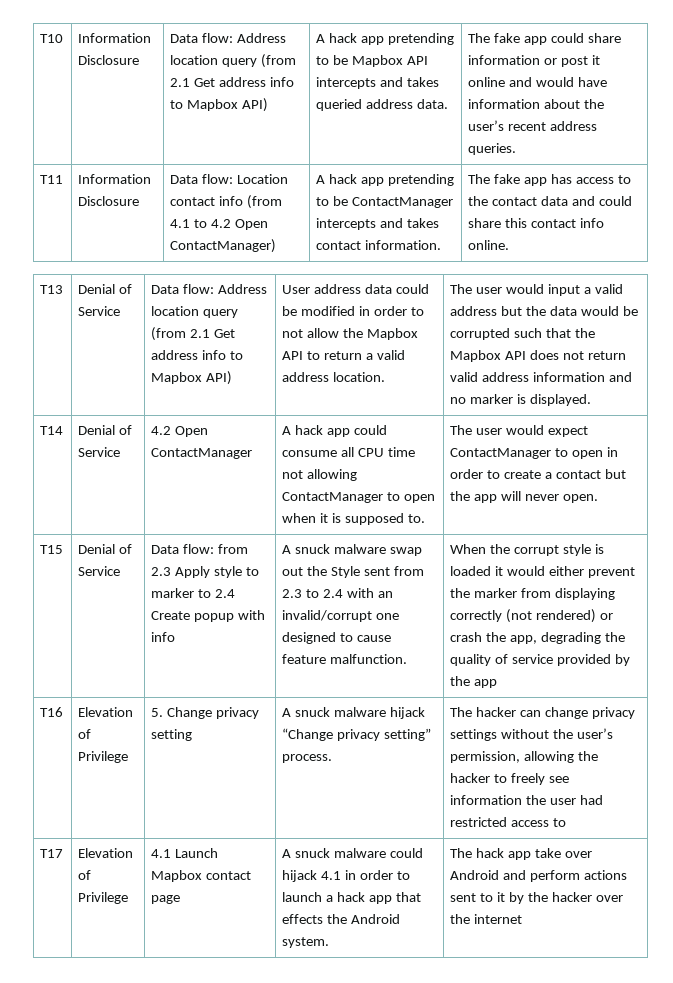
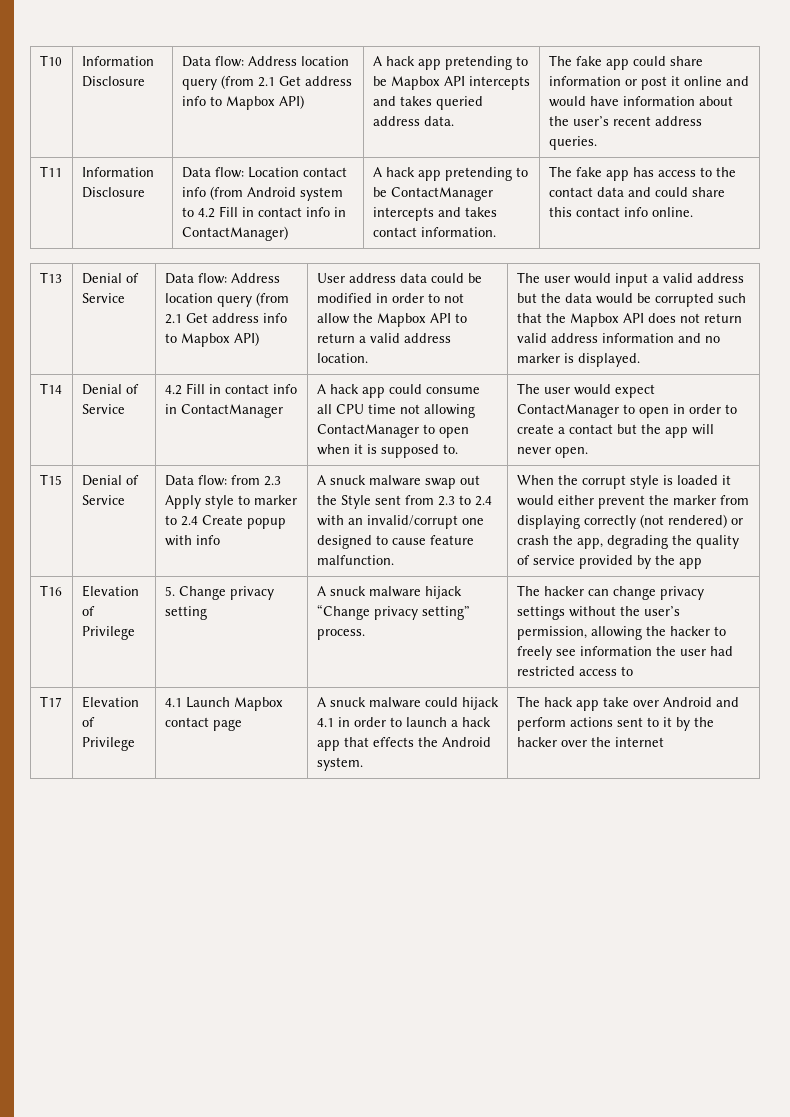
- Data flow: Location contact info (from 4.1 to 4.2 Open ContactManager)
+ Data flow: Location contact info (from Android system to 4.2 Fill in contact info in ContactManager)
- 4.2 Open ContactManager
+ 4.2 Fill in contact info in ContactManager

